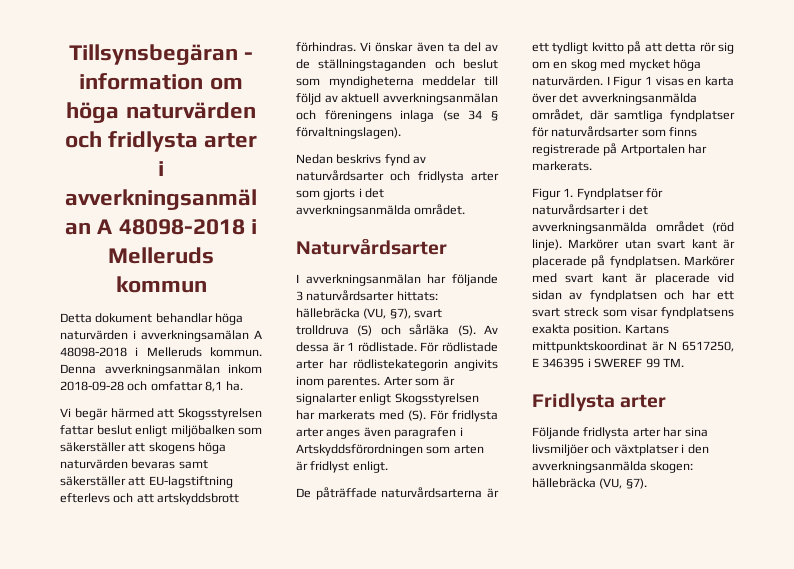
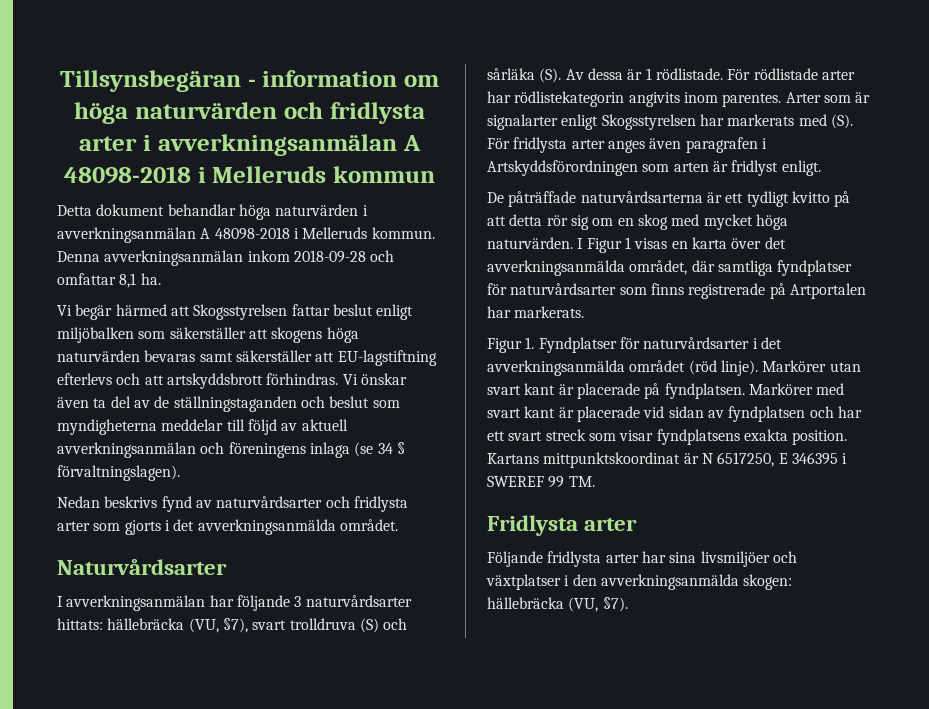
- Detta dokument behandlar höga naturvärden i avverkningsamälan A 48098-2018 i Melleruds kommun.
+ Detta dokument behandlar höga naturvärden i avverkningsanmälan A 48098-2018 i Melleruds kommun.

